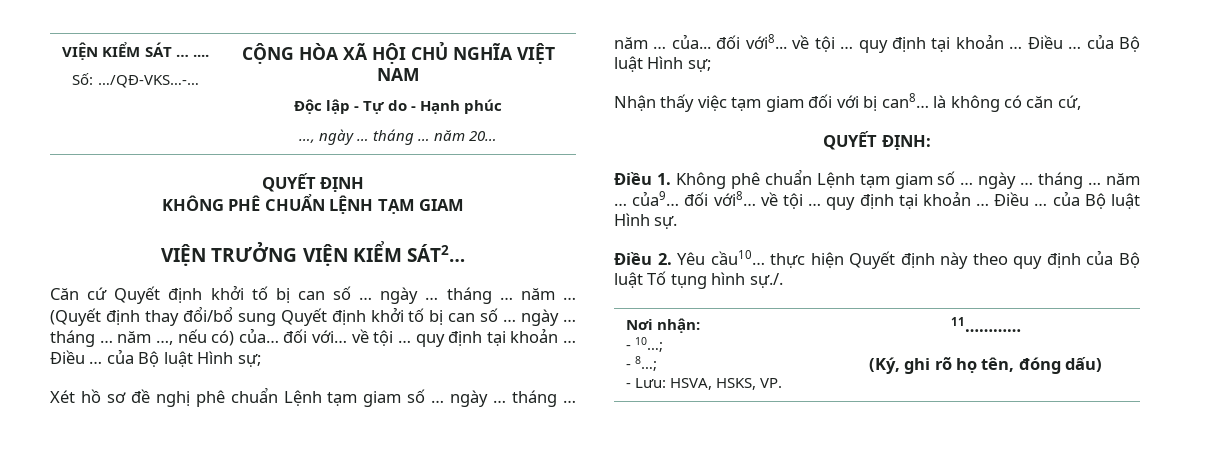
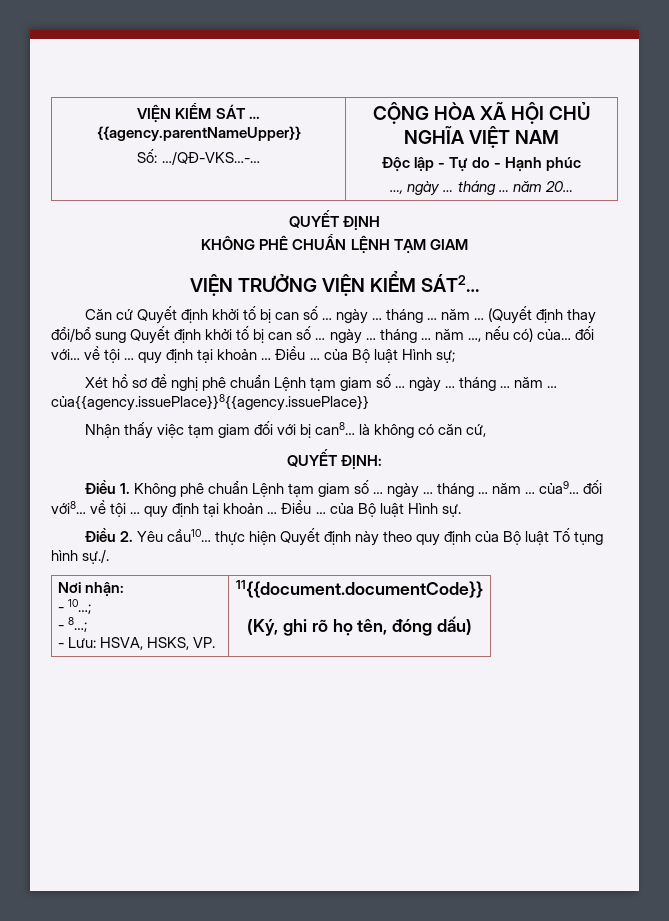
- VIỆN KIỂM SÁT … ....
+ VIỆN KIỂM SÁT … {{agency.parentNameUpper}}
- Xét hồ sơ đề nghị phê chuẩn Lệnh tạm giam số … ngày … tháng … năm … của... đối với8... về tội … quy định tại khoản … Điều … của Bộ luật Hình sự;
+ Xét hồ sơ đề nghị phê chuẩn Lệnh tạm giam số … ngày … tháng … năm … của{{agency.issuePlace}}8{{agency.issuePlace}}
  Nơi nhận:
  - 10…;
  - 8…;
- - Lưu: HSVA, HSKS, VP. | 11…………
+ - Lưu: HSVA, HSKS, VP. | 11{{document.documentCode}}

